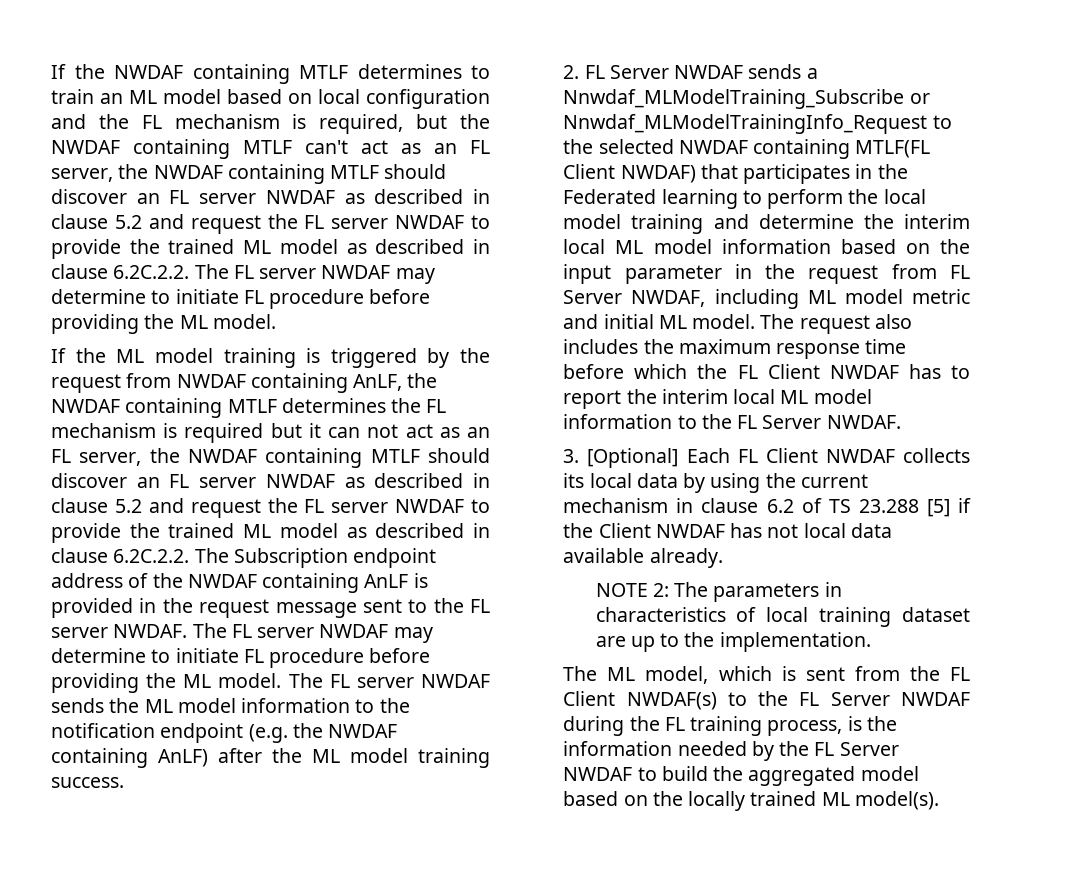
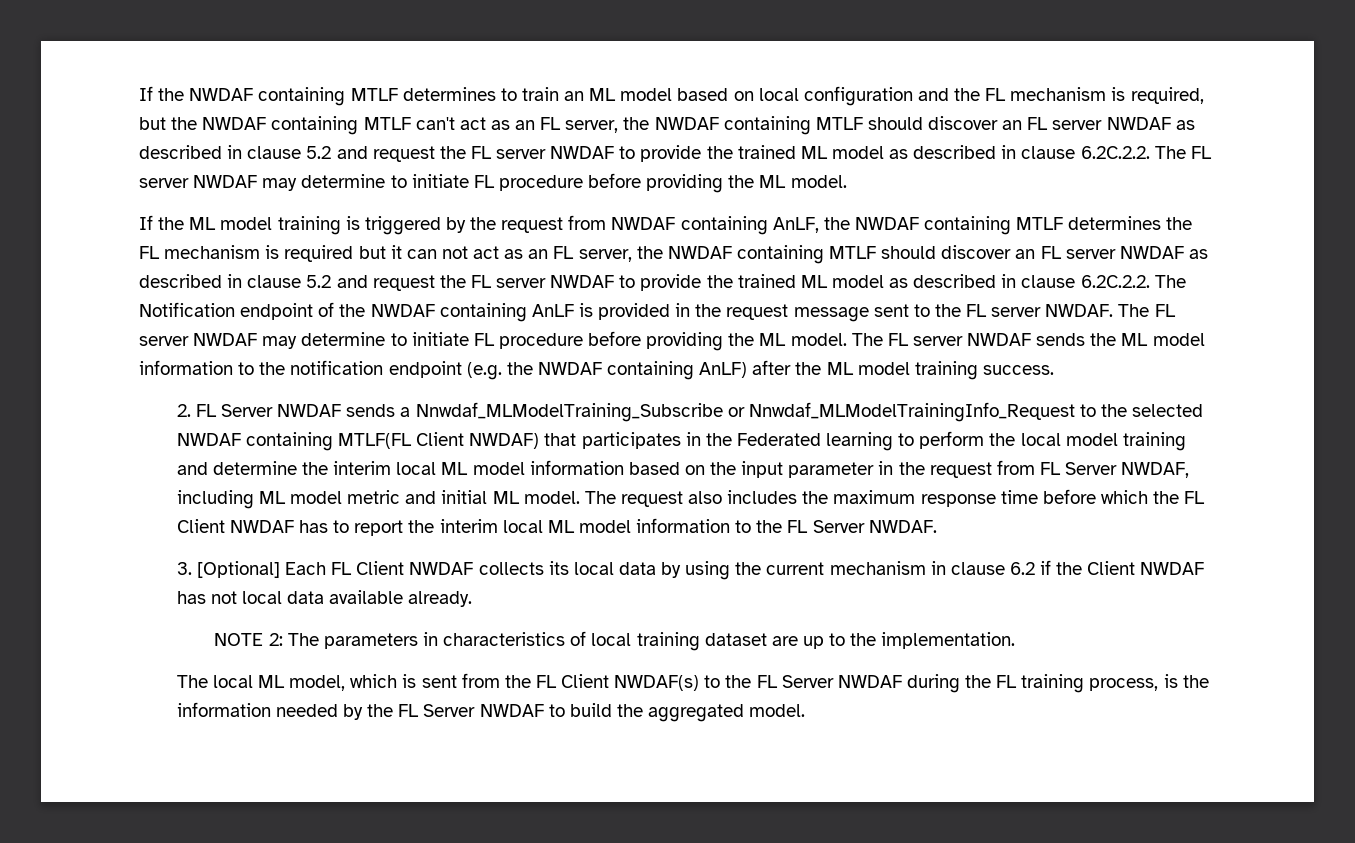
- If the ML model training is triggered by the request from NWDAF containing AnLF, the NWDAF containing MTLF determines the FL mechanism is required but it can not act as an FL server, the NWDAF containing MTLF should discover an FL server NWDAF as described in clause 5.2 and request the FL server NWDAF to provide the trained ML model as described in clause 6.2C.2.2. The Subscription endpoint address of the NWDAF containing AnLF is provided in the request message sent to the FL server NWDAF.
+ If the ML model training is triggered by the request from NWDAF containing AnLF, the NWDAF containing MTLF determines the FL mechanism is required but it can not act as an FL server, the NWDAF containing MTLF should discover an FL server NWDAF as described in clause 5.2 and request the FL server NWDAF to provide the trained ML model as described in clause 6.2C.2.2. The Notification endpoint of the NWDAF containing AnLF is provided in the request message sent to the FL server NWDAF.
- 3. [Optional] Each FL Client NWDAF collects its local data by using the current mechanism in clause 6.2 of TS 23.288 [5] if the Client NWDAF has not local data available already.
+ 3. [Optional] Each FL Client NWDAF collects its local data by using the current mechanism in clause 6.2 if the Client NWDAF has not local data available already.
- The ML model, which is sent from the FL Client NWDAF(s) to the FL Server NWDAF during the FL training process, is the information needed by the FL Server NWDAF to build the aggregated model based on the locally trained ML model(s).
+ The local ML model, which is sent from the FL Client NWDAF(s) to the FL Server NWDAF during the FL training process, is the information needed by the FL Server NWDAF to build the aggregated model.

